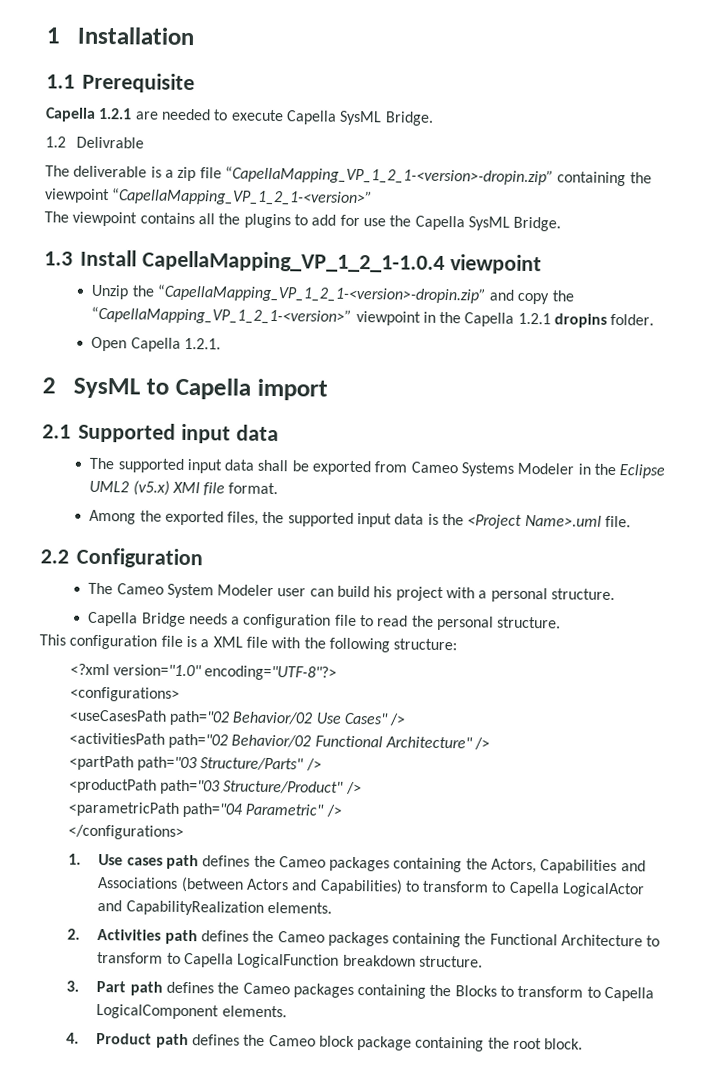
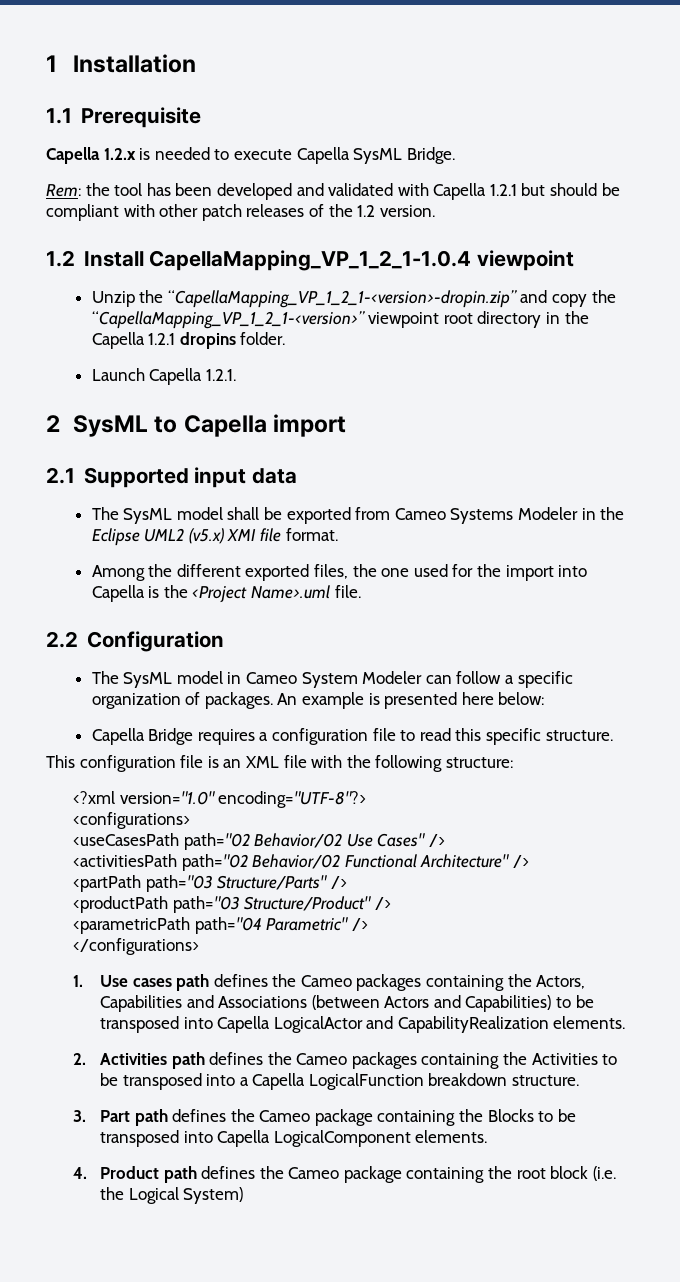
- Capella 1.2.1 are needed to execute Capella SysML Bridge.
+ Capella 1.2.x is needed to execute Capella SysML Bridge.
- 1.2 Delivrable
- The deliverable is a zip file “CapellaMapping_VP_1_2_1-<version>-dropin.zip” containing the viewpoint “CapellaMapping_VP_1_2_1-<version>”
- The viewpoint contains all the plugins to add for use the Capella SysML Bridge.
- 1.3 Install CapellaMapping_VP_1_2_1-1.0.4 viewpoint
+ Rem: the tool has been developed and validated with Capella 1.2.1 but should be compliant with other patch releases of the 1.2 version.
+ 1.2 Install CapellaMapping_VP_1_2_1-1.0.4 viewpoint
- Unzip the “CapellaMapping_VP_1_2_1-<version>-dropin.zip” and copy the “CapellaMapping_VP_1_2_1-<version>” viewpoint in the Capella 1.2.1 dropins folder.
+ Unzip the “CapellaMapping_VP_1_2_1-<version>-dropin.zip” and copy the “CapellaMapping_VP_1_2_1-<version>” viewpoint root directory in the Capella 1.2.1 dropins folder.
- Open Capella 1.2.1.
+ Launch Capella 1.2.1.
- The supported input data shall be exported from Cameo Systems Modeler in the Eclipse UML2 (v5.x) XMI file format.
+ The SysML model shall be exported from Cameo Systems Modeler in the Eclipse UML2 (v5.x) XMI file format.
- Among the exported files, the supported input data is the <Project Name>.uml file.
+ Among the different exported files, the one used for the import into Capella is the <Project Name>.uml file.
- The Cameo System Modeler user can build his project with a personal structure.
+ The SysML model in Cameo System Modeler can follow a specific organization of packages. An example is presented here below:
- Capella Bridge needs a configuration file to read the personal structure.
+ Capella Bridge requires a configuration file to read this specific structure.
- This configuration file is a XML file with the following structure:
+ This configuration file is an XML file with the following structure:
- 1. Use cases path defines the Cameo packages containing the Actors, Capabilities and Associations (between Actors and Capabilities) to transform to Capella LogicalActor and CapabilityRealization elements.
+ 1. Use cases path defines the Cameo packages containing the Actors, Capabilities and Associations (between Actors and Capabilities) to be transposed into Capella LogicalActor and CapabilityRealization elements.
- 2. Activities path defines the Cameo packages containing the Functional Architecture to transform to Capella LogicalFunction breakdown structure.
+ 2. Activities path defines the Cameo packages containing the Activities to be transposed into a Capella LogicalFunction breakdown structure.
- 3. Part path defines the Cameo packages containing the Blocks to transform to Capella LogicalComponent elements.
+ 3. Part path defines the Cameo package containing the Blocks to be transposed into Capella LogicalComponent elements.
- 4. Product path defines the Cameo block package containing the root block.
+ 4. Product path defines the Cameo package containing the root block (i.e. the Logical System)

